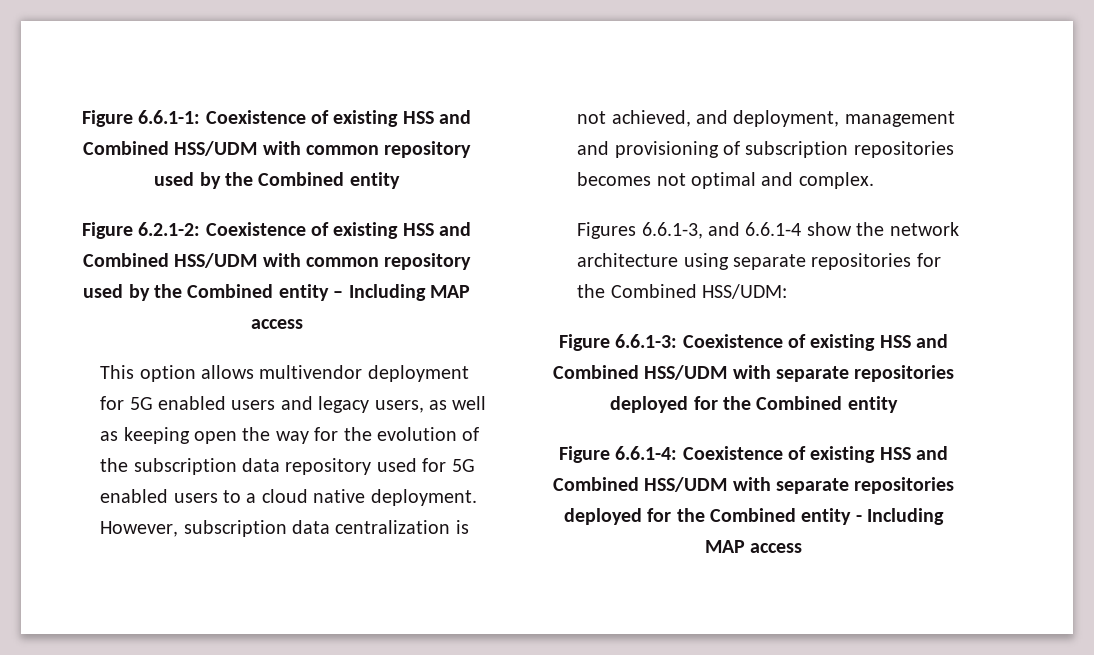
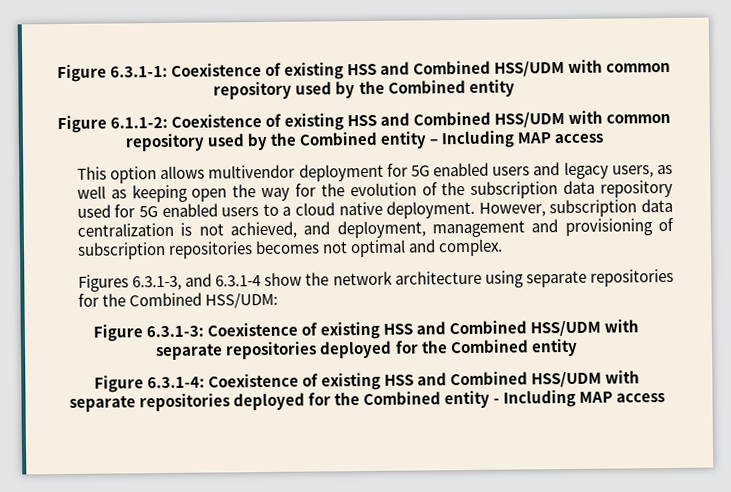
- Figure 6.6.1-1: Coexistence of existing HSS and Combined HSS/UDM with common repository used by the Combined entity
+ Figure 6.3.1-1: Coexistence of existing HSS and Combined HSS/UDM with common repository used by the Combined entity
- Figure 6.2.1-2: Coexistence of existing HSS and Combined HSS/UDM with common repository used by the Combined entity – Including MAP access
+ Figure 6.1.1-2: Coexistence of existing HSS and Combined HSS/UDM with common repository used by the Combined entity – Including MAP access
- Figures 6.6.1-3, and 6.6.1-4 show the network architecture using separate repositories for the Combined HSS/UDM:
+ Figures 6.3.1-3, and 6.3.1-4 show the network architecture using separate repositories for the Combined HSS/UDM:
- Figure 6.6.1-3: Coexistence of existing HSS and Combined HSS/UDM with separate repositories deployed for the Combined entity
+ Figure 6.3.1-3: Coexistence of existing HSS and Combined HSS/UDM with separate repositories deployed for the Combined entity
- Figure 6.6.1-4: Coexistence of existing HSS and Combined HSS/UDM with separate repositories deployed for the Combined entity - Including MAP access
+ Figure 6.3.1-4: Coexistence of existing HSS and Combined HSS/UDM with separate repositories deployed for the Combined entity - Including MAP access

